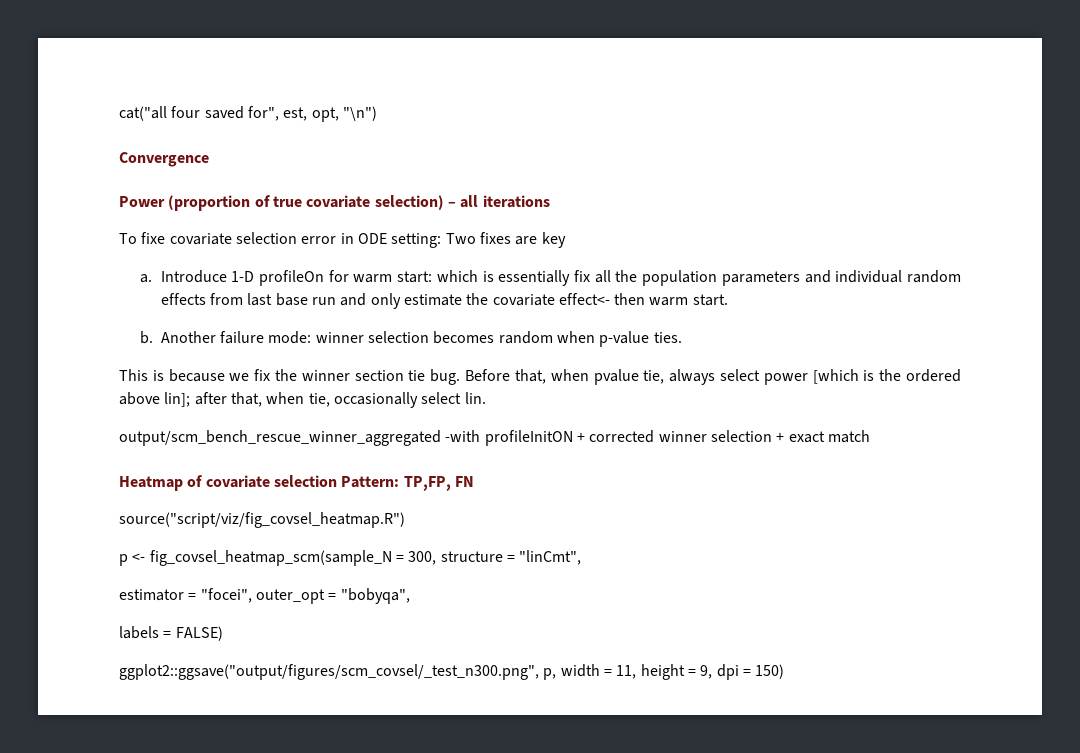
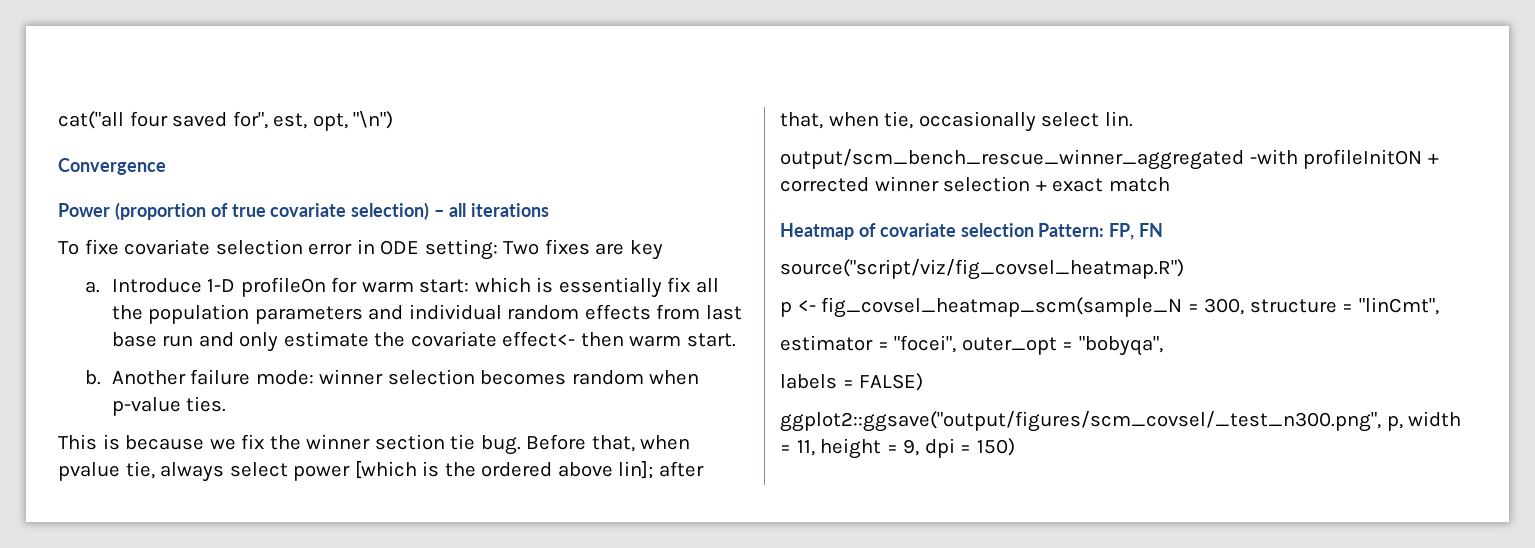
- Heatmap of covariate selection Pattern: TP,FP, FN
+ Heatmap of covariate selection Pattern: FP, FN

